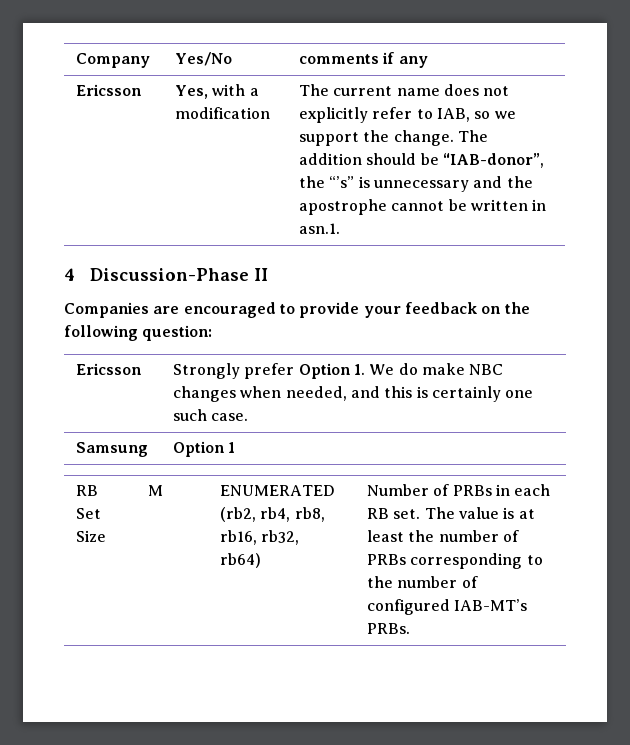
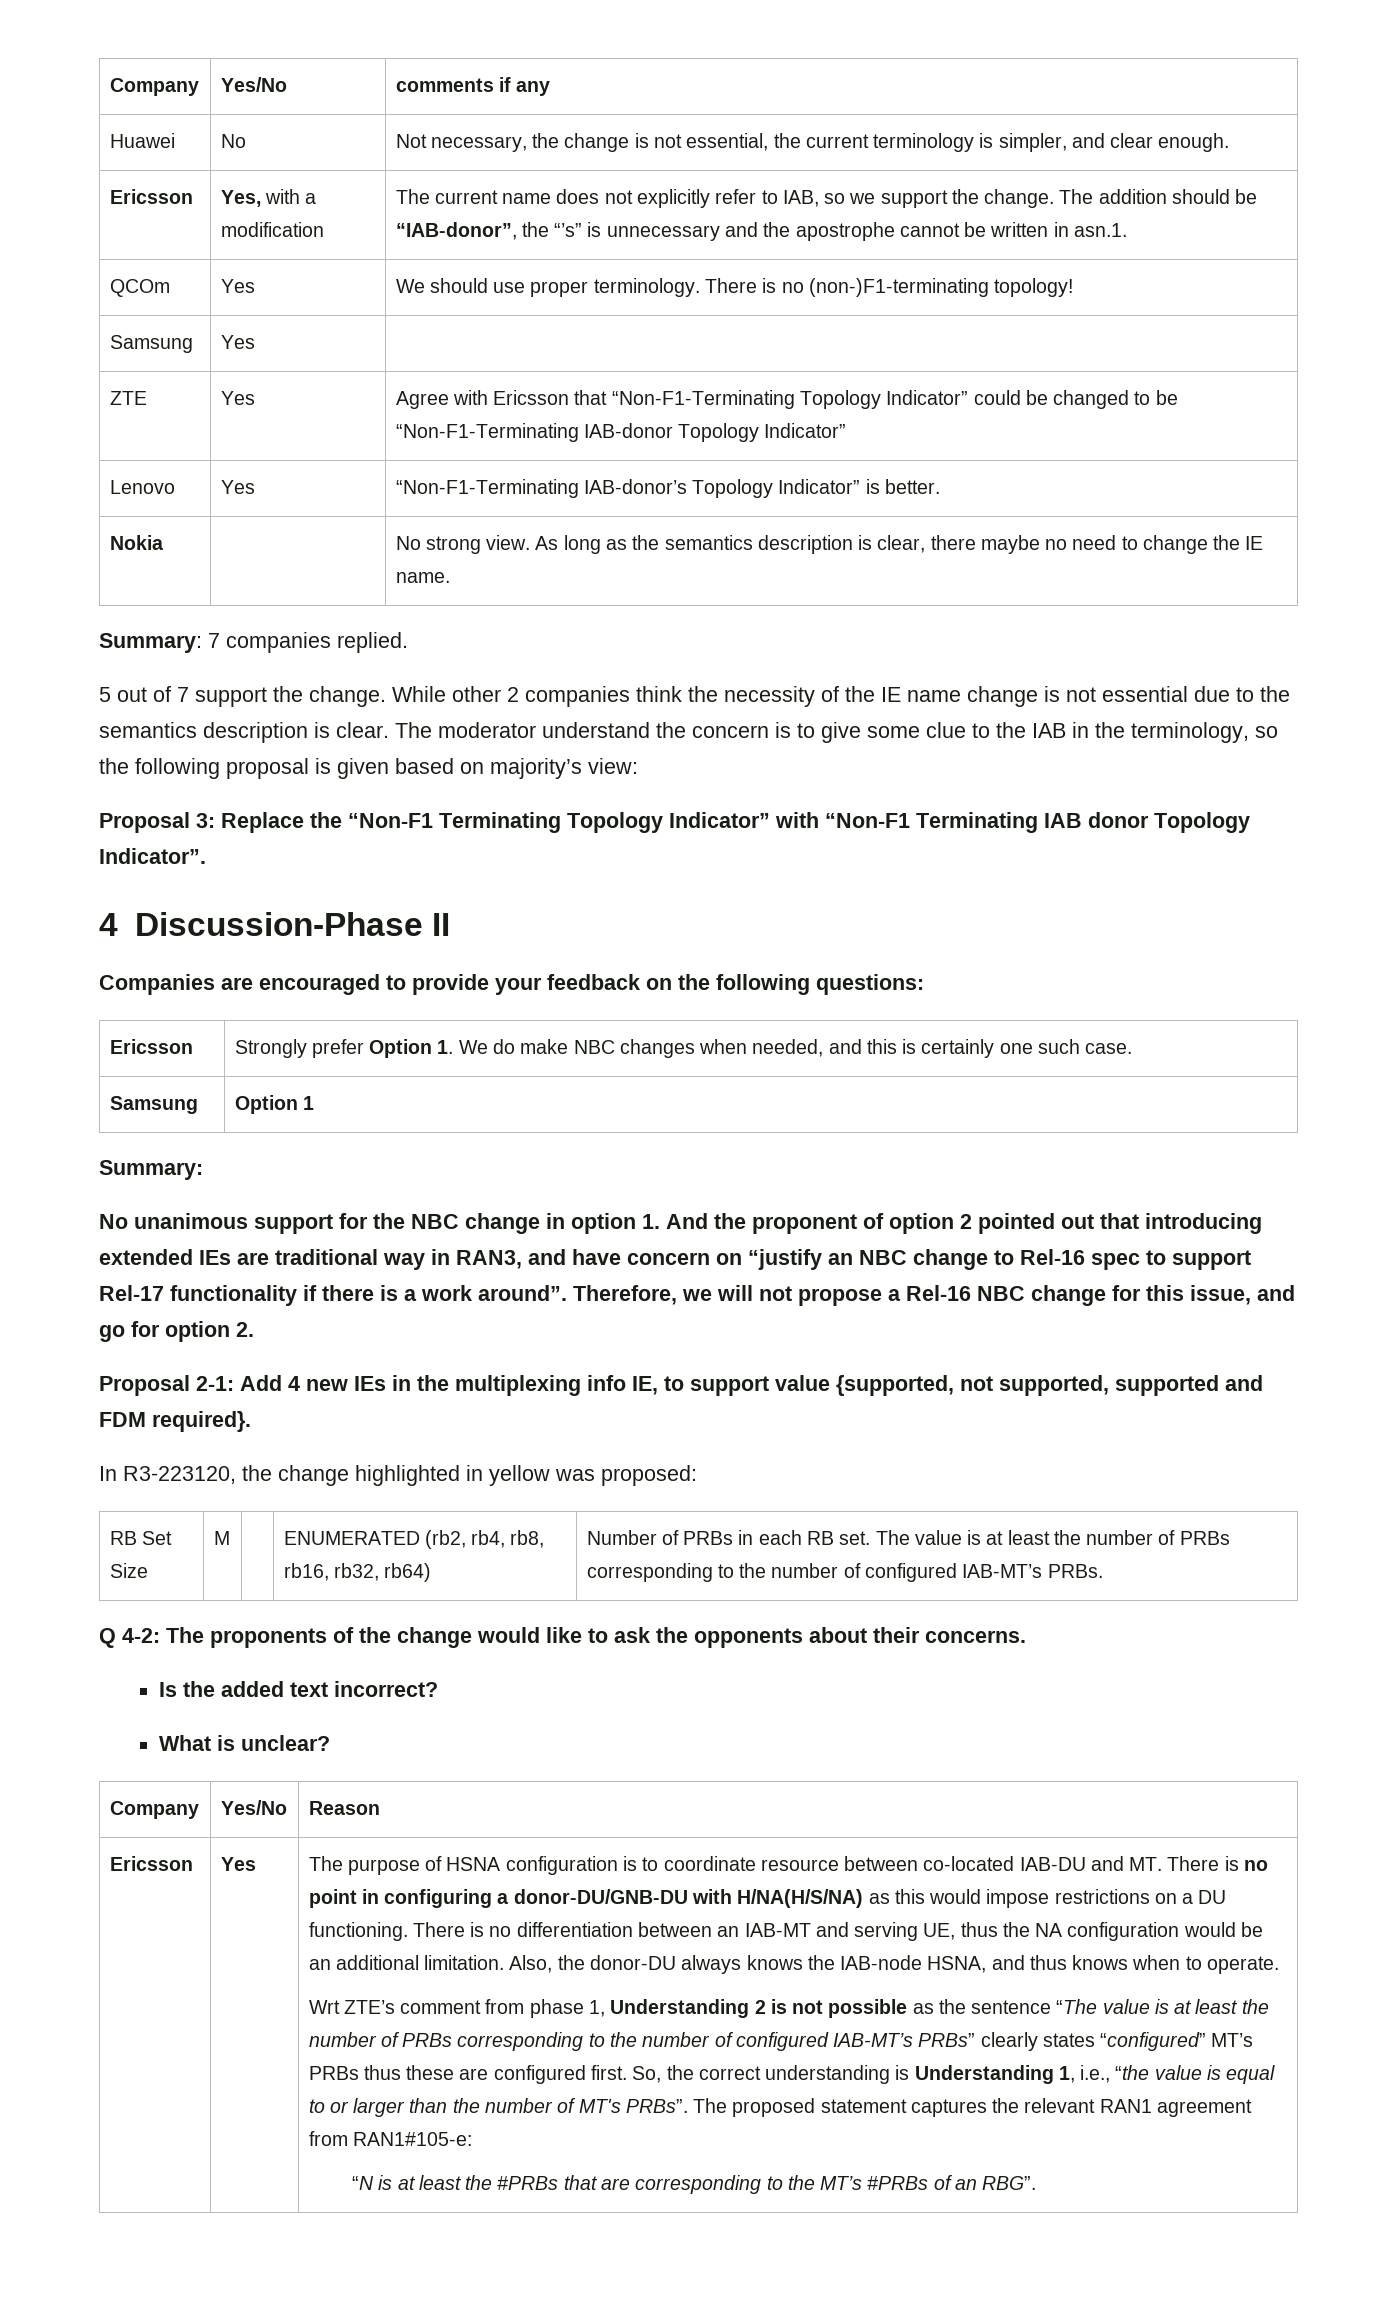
+ Huawei | No | Not necessary, the change is not essential, the current terminology is simpler, and clear enough.
+ QCOm | Yes | We should use proper terminology. There is no (non-)F1-terminating topology!
+ Samsung | Yes |
+ ZTE | Yes | Agree with Ericsson that “Non-F1-Terminating Topology Indicator” could be changed to be “Non-F1-Terminating IAB-donor Topology Indicator”
+ Lenovo | Yes | “Non-F1-Terminating IAB-donor’s Topology Indicator” is better.
+ Nokia | | No strong view. As long as the semantics description is clear, there maybe no need to change the IE name.
+ Summary: 7 companies replied.
+ 5 out of 7 support the change. While other 2 companies think the necessity of the IE name change is not essential due to the semantics description is clear. The moderator understand the concern is to give some clue to the IAB in the terminology, so the following proposal is given based on majority’s view:
+ Proposal 3: Replace the “Non-F1 Terminating Topology Indicator” with “Non-F1 Terminating IAB donor Topology Indicator”.
- Companies are encouraged to provide your feedback on the following question:
+ Companies are encouraged to provide your feedback on the following questions:
  Samsung | Option 1
+ Summary:
+ No unanimous support for the NBC change in option 1. And the proponent of option 2 pointed out that introducing extended IEs are traditional way in RAN3, and have concern on “justify an NBC change to Rel-16 spec to support Rel-17 functionality if there is a work around”. Therefore, we will not propose a Rel-16 NBC change for this issue, and go for option 2.
+ Proposal 2-1: Add 4 new IEs in the multiplexing info IE, to support value {supported, not supported, supported and FDM required}.
+ In R3-223120, the change highlighted in yellow was proposed:
+ Q 4-2: The proponents of the change would like to ask the opponents about their concerns.
+ Is the added text incorrect?
+ What is unclear?
+ Company | Yes/No | Reason
+ Ericsson | Yes | The purpose of HSNA configuration is to coordinate resource between co-located IAB-DU and MT. There is no point in configuring a donor-DU/GNB-DU with H/NA(H/S/NA) as this would impose restrictions on a DU functioning. There is no differentiation between an IAB-MT and serving UE, thus the NA configuration would be an additional limitation. Also, the donor-DU always knows the IAB-node HSNA, and thus knows when to operate.
+ Wrt ZTE’s comment from phase 1, Understanding 2 is not possible as the sentence “The value is at least the number of PRBs corresponding to the number of configured IAB-MT’s PRBs” clearly states “configured” MT’s PRBs thus these are configured first. So, the correct understanding is Understanding 1, i.e., “the value is equal to or larger than the number of MT's PRBs”. The proposed statement captures the relevant RAN1 agreement from RAN1#105-e:
+ “N is at least the #PRBs that are corresponding to the MT’s #PRBs of an RBG”.

